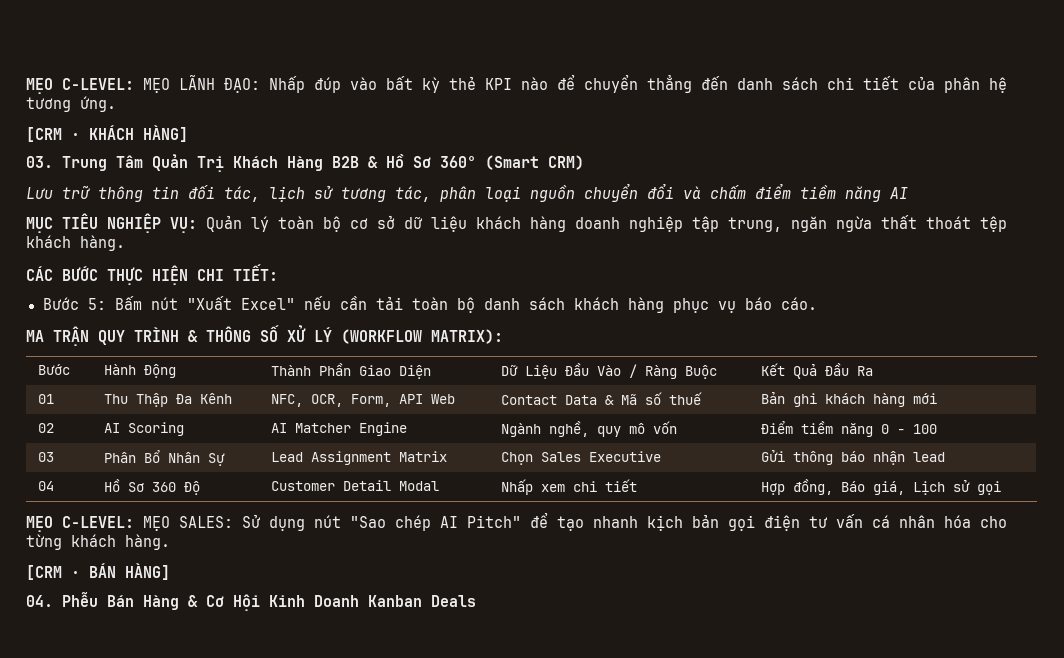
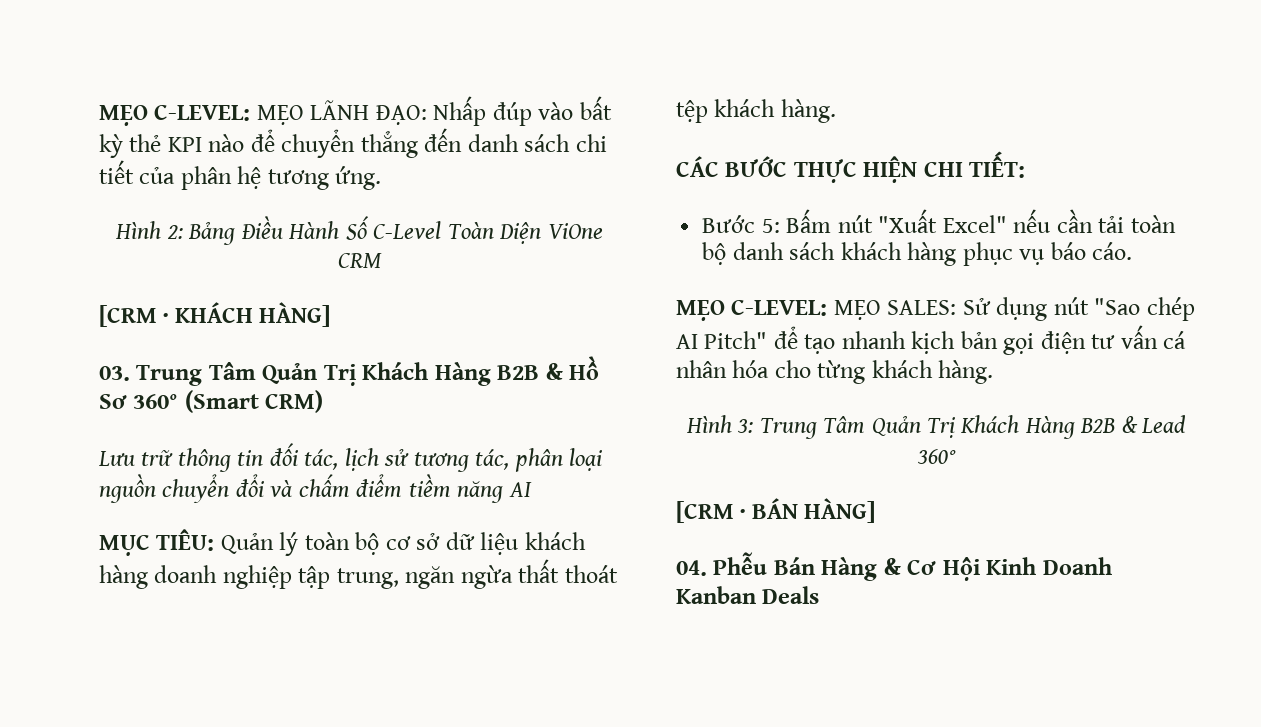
+ Hình 2: Bảng Điều Hành Số C-Level Toàn Diện ViOne CRM
- MỤC TIÊU NGHIỆP VỤ: Quản lý toàn bộ cơ sở dữ liệu khách hàng doanh nghiệp tập trung, ngăn ngừa thất thoát tệp khách hàng.
+ MỤC TIÊU: Quản lý toàn bộ cơ sở dữ liệu khách hàng doanh nghiệp tập trung, ngăn ngừa thất thoát tệp khách hàng.
- MA TRẬN QUY TRÌNH & THÔNG SỐ XỬ LÝ (WORKFLOW MATRIX):
- Bước | Hành Động | Thành Phần Giao Diện | Dữ Liệu Đầu Vào / Ràng Buộc | Kết Quả Đầu Ra
- 01 | Thu Thập Đa Kênh | NFC, OCR, Form, API Web | Contact Data & Mã số thuế | Bản ghi khách hàng mới
- 02 | AI Scoring | AI Matcher Engine | Ngành nghề, quy mô vốn | Điểm tiềm năng 0 - 100
- 03 | Phân Bổ Nhân Sự | Lead Assignment Matrix | Chọn Sales Executive | Gửi thông báo nhận lead
- 04 | Hồ Sơ 360 Độ | Customer Detail Modal | Nhấp xem chi tiết | Hợp đồng, Báo giá, Lịch sử gọi
+ Hình 3: Trung Tâm Quản Trị Khách Hàng B2B & Lead 360°

